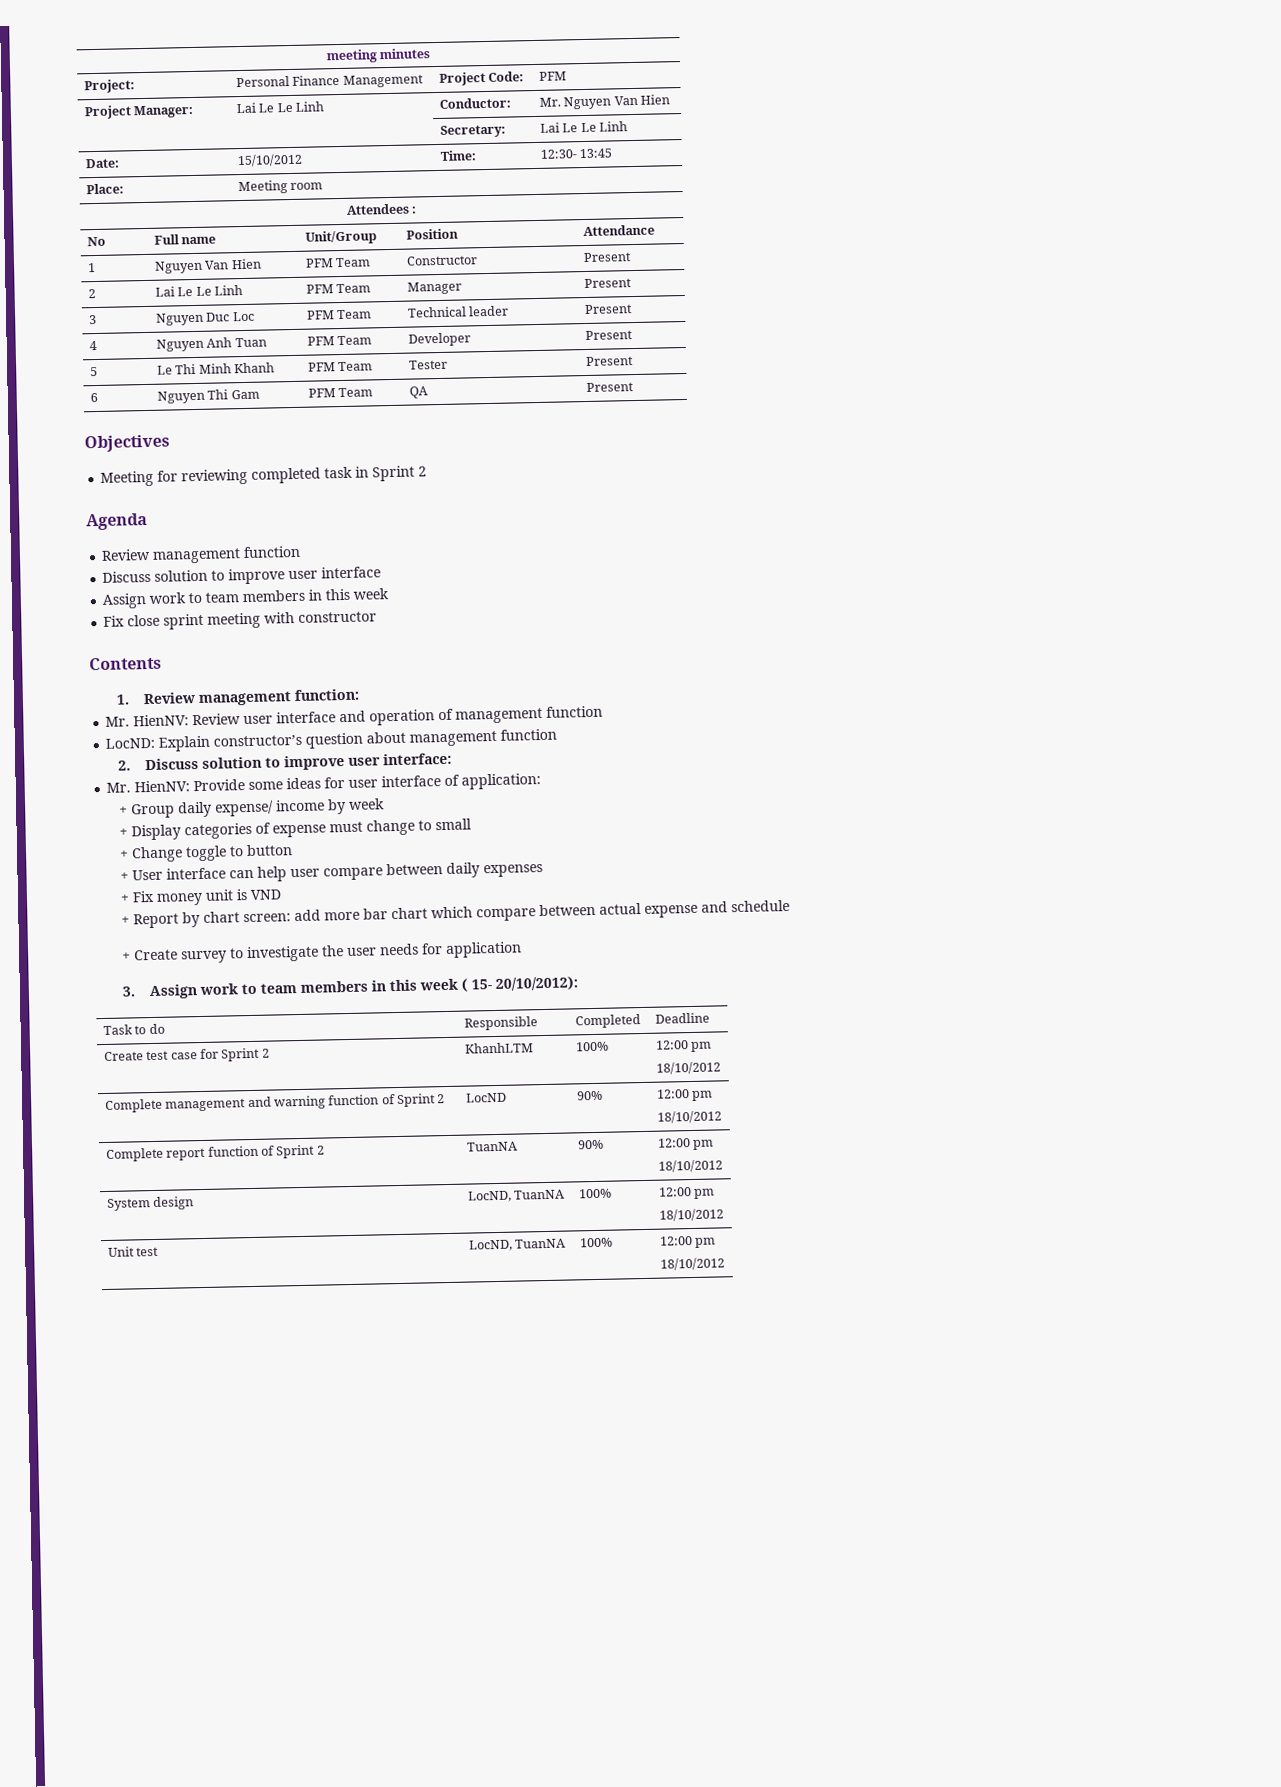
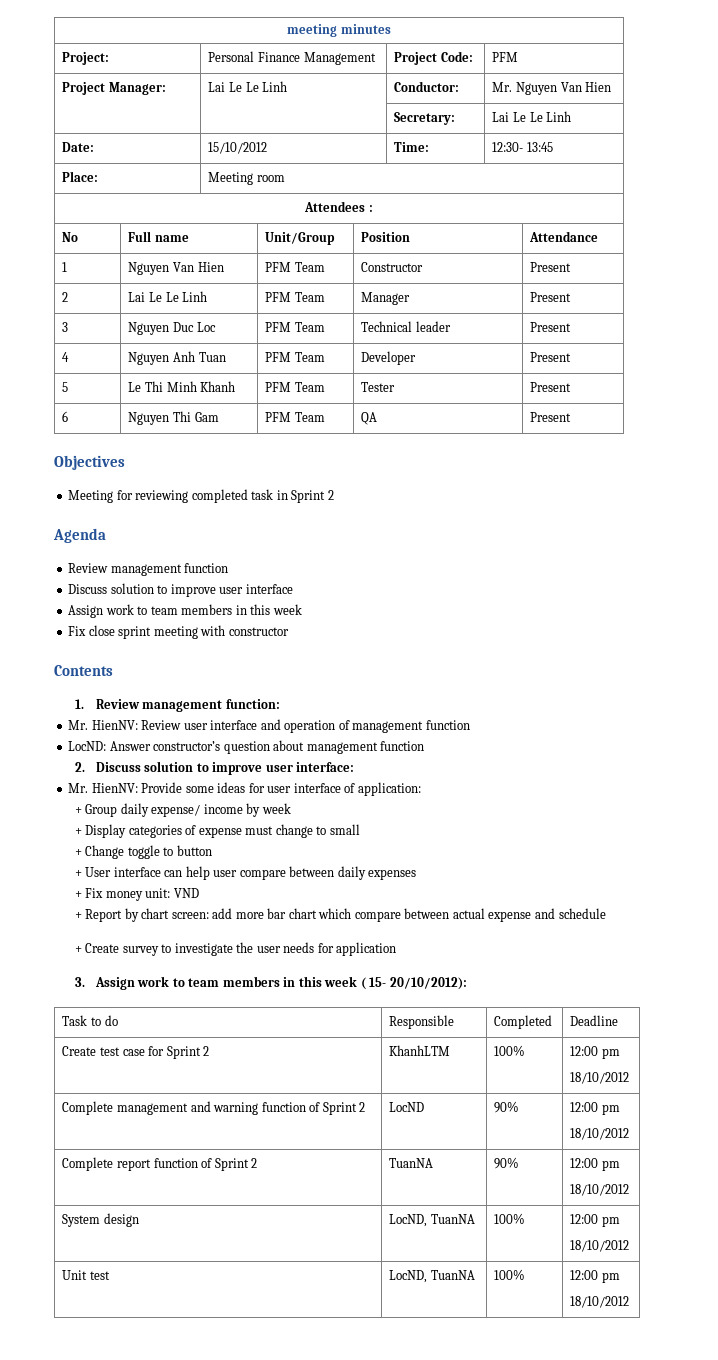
- LocND: Explain constructor’s question about management function
+ LocND: Answer constructor’s question about management function
- + Fix money unit is VND
+ + Fix money unit: VND

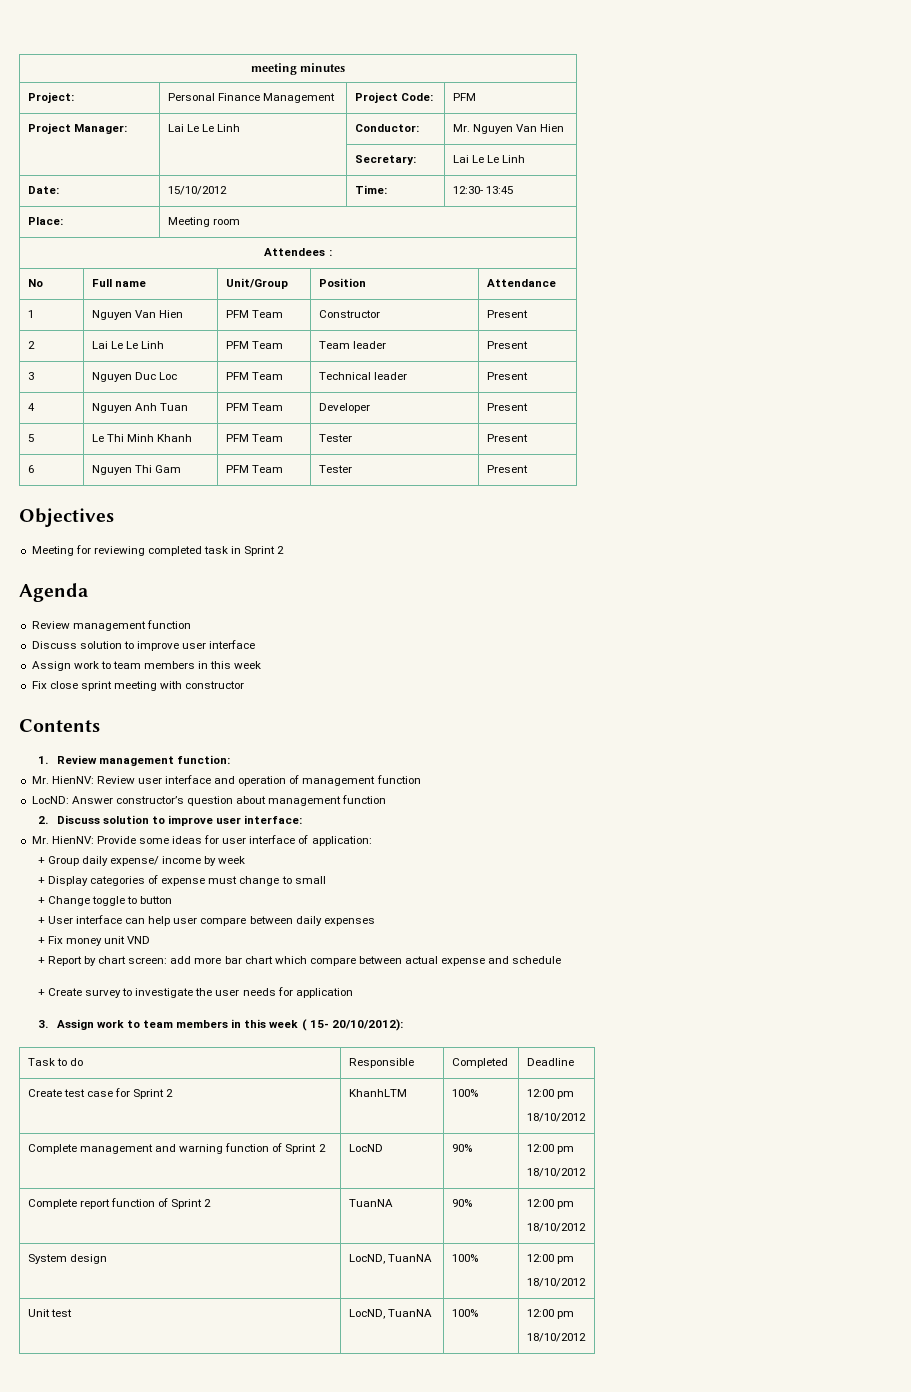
- 2 | Lai Le Le Linh | PFM Team | Manager | Present
+ 2 | Lai Le Le Linh | PFM Team | Team leader | Present
- 6 | Nguyen Thi Gam | PFM Team | QA | Present
+ 6 | Nguyen Thi Gam | PFM Team | Tester | Present
- + Fix money unit: VND
+ + Fix money unit VND

